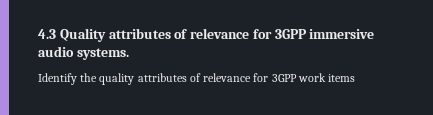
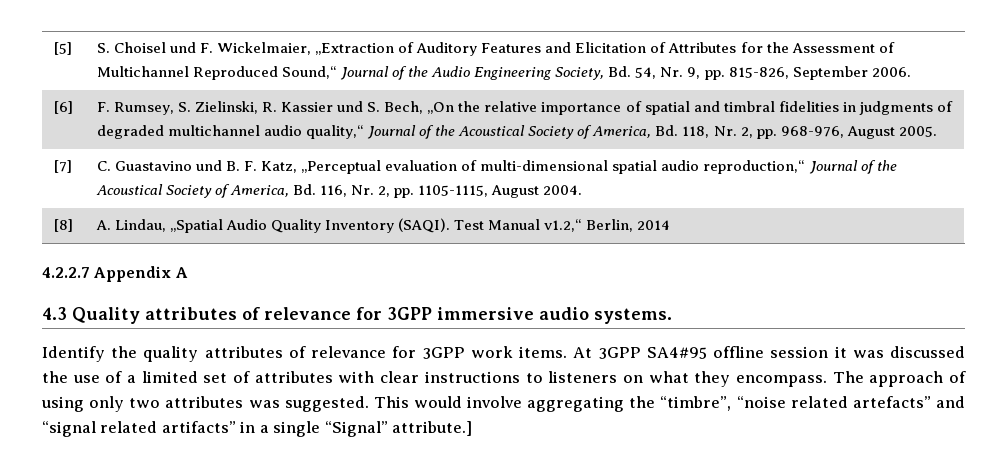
+ [5] | S. Choisel und F. Wickelmaier, „Extraction of Auditory Features and Elicitation of Attributes for the Assessment of Multichannel Reproduced Sound,“ Journal of the Audio Engineering Society, Bd. 54, Nr. 9, pp. 815-826, September 2006.
+ [6] | F. Rumsey, S. Zielinski, R. Kassier und S. Bech, „On the relative importance of spatial and timbral fidelities in judgments of degraded multichannel audio quality,“ Journal of the Acoustical Society of America, Bd. 118, Nr. 2, pp. 968-976, August 2005.
+ [7] | C. Guastavino und B. F. Katz, „Perceptual evaluation of multi-dimensional spatial audio reproduction,“ Journal of the Acoustical Society of America, Bd. 116, Nr. 2, pp. 1105-1115, August 2004.
+ [8] | A. Lindau, „Spatial Audio Quality Inventory (SAQI). Test Manual v1.2,“ Berlin, 2014
+ 4.2.2.7 Appendix A
- Identify the quality attributes of relevance for 3GPP work items
+ Identify the quality attributes of relevance for 3GPP work items. At 3GPP SA4#95 offline session it was discussed the use of a limited set of attributes with clear instructions to listeners on what they encompass. The approach of using only two attributes was suggested. This would involve aggregating the “timbre”, “noise related artefacts” and “signal related artifacts” in a single “Signal” attribute.]

